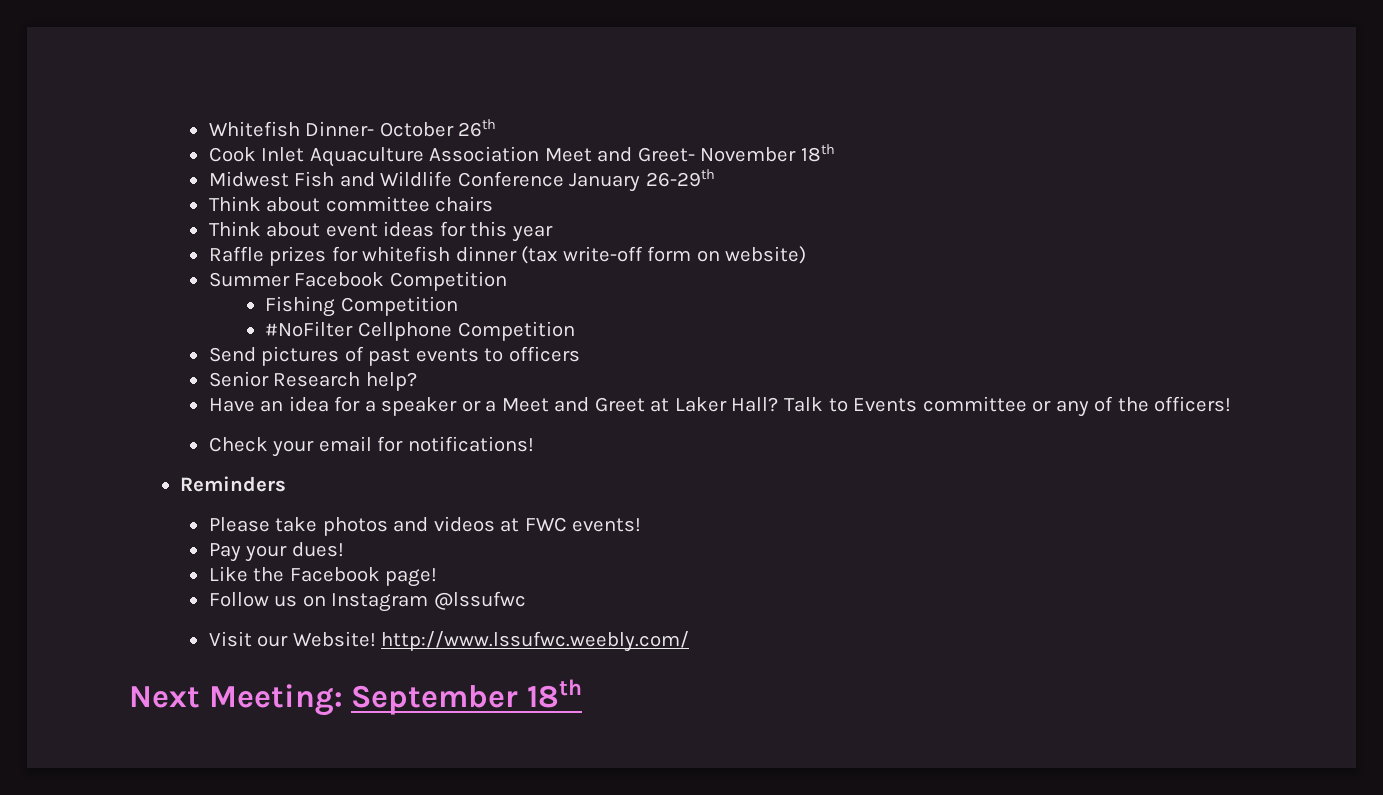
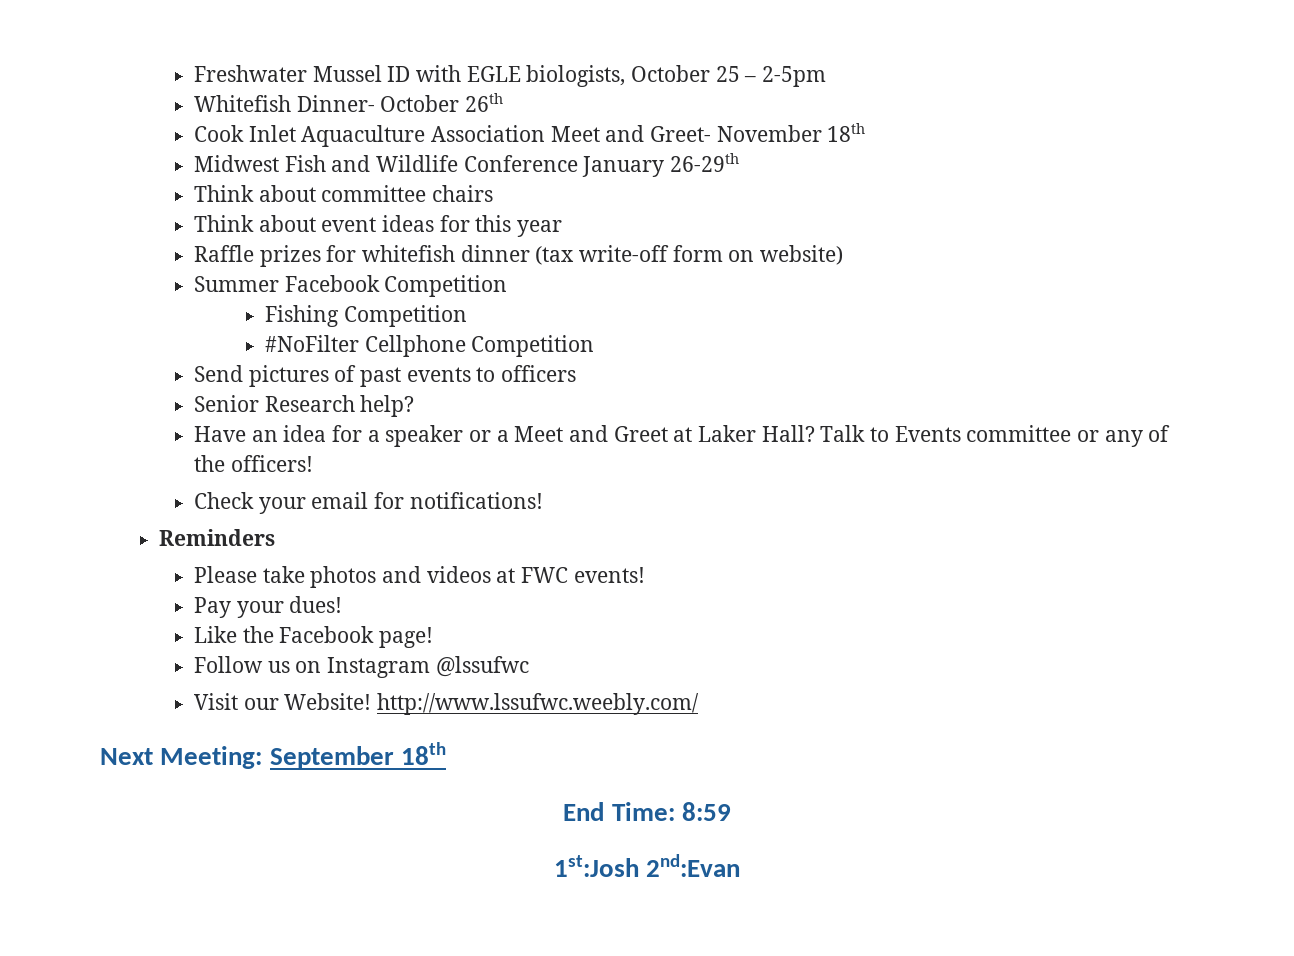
+ Freshwater Mussel ID with EGLE biologists, October 25 – 2-5pm
+ End Time: 8:59
+ 1st:Josh 2nd:Evan

